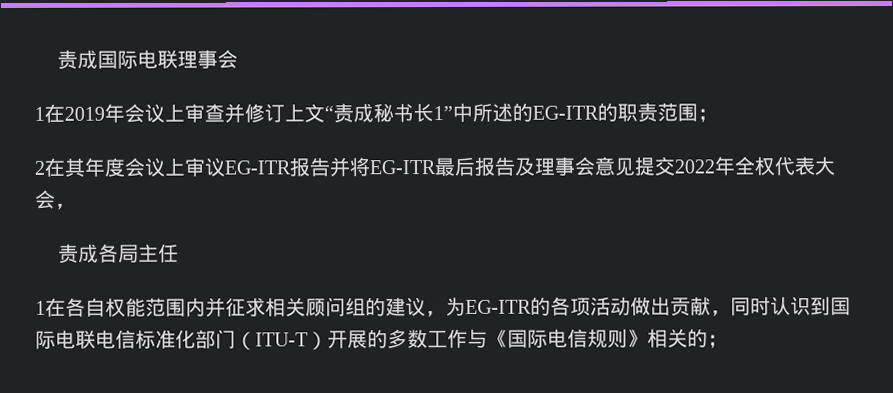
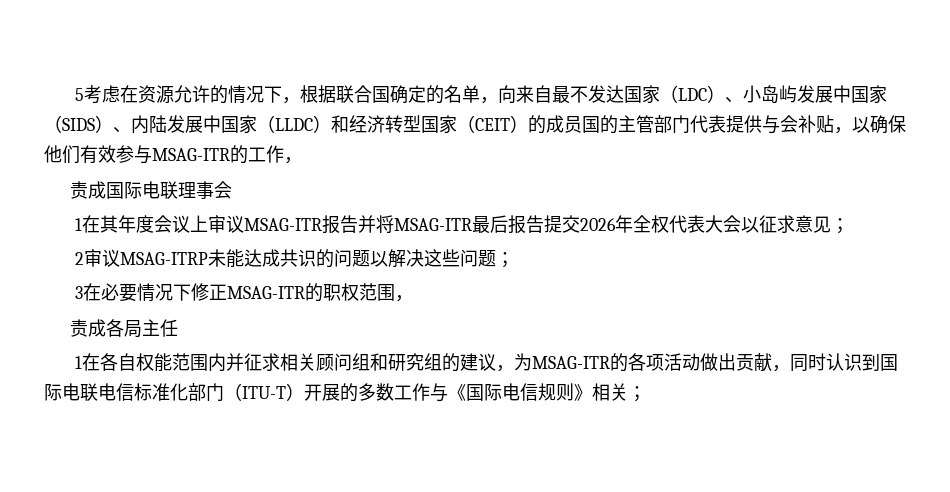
+ 5考虑在资源允许的情况下，根据联合国确定的名单，向来自最不发达国家（LDC）、小岛屿发展中国家（SIDS）、内陆发展中国家（LLDC）和经济转型国家（CEIT）的成员国的主管部门代表提供与会补贴，以确保他们有效参与MSAG-ITR的工作，
- 1在2019年会议上审查并修订上文“责成秘书长1”中所述的EG-ITR的职责范围；
- 2在其年度会议上审议EG-ITR报告并将EG-ITR最后报告及理事会意见提交2022年全权代表大会，
+ 1在其年度会议上审议MSAG-ITR报告并将MSAG-ITR最后报告提交2026年全权代表大会以征求意见；
+ 2审议MSAG-ITRP未能达成共识的问题以解决这些问题；
+ 3在必要情况下修正MSAG-ITR的职权范围，
- 1在各自权能范围内并征求相关顾问组的建议，为EG-ITR的各项活动做出贡献，同时认识到国际电联电信标准化部门（ITU-T）开展的多数工作与《国际电信规则》相关的；
+ 1在各自权能范围内并征求相关顾问组和研究组的建议，为MSAG-ITR的各项活动做出贡献，同时认识到国际电联电信标准化部门（ITU-T）开展的多数工作与《国际电信规则》相关；

